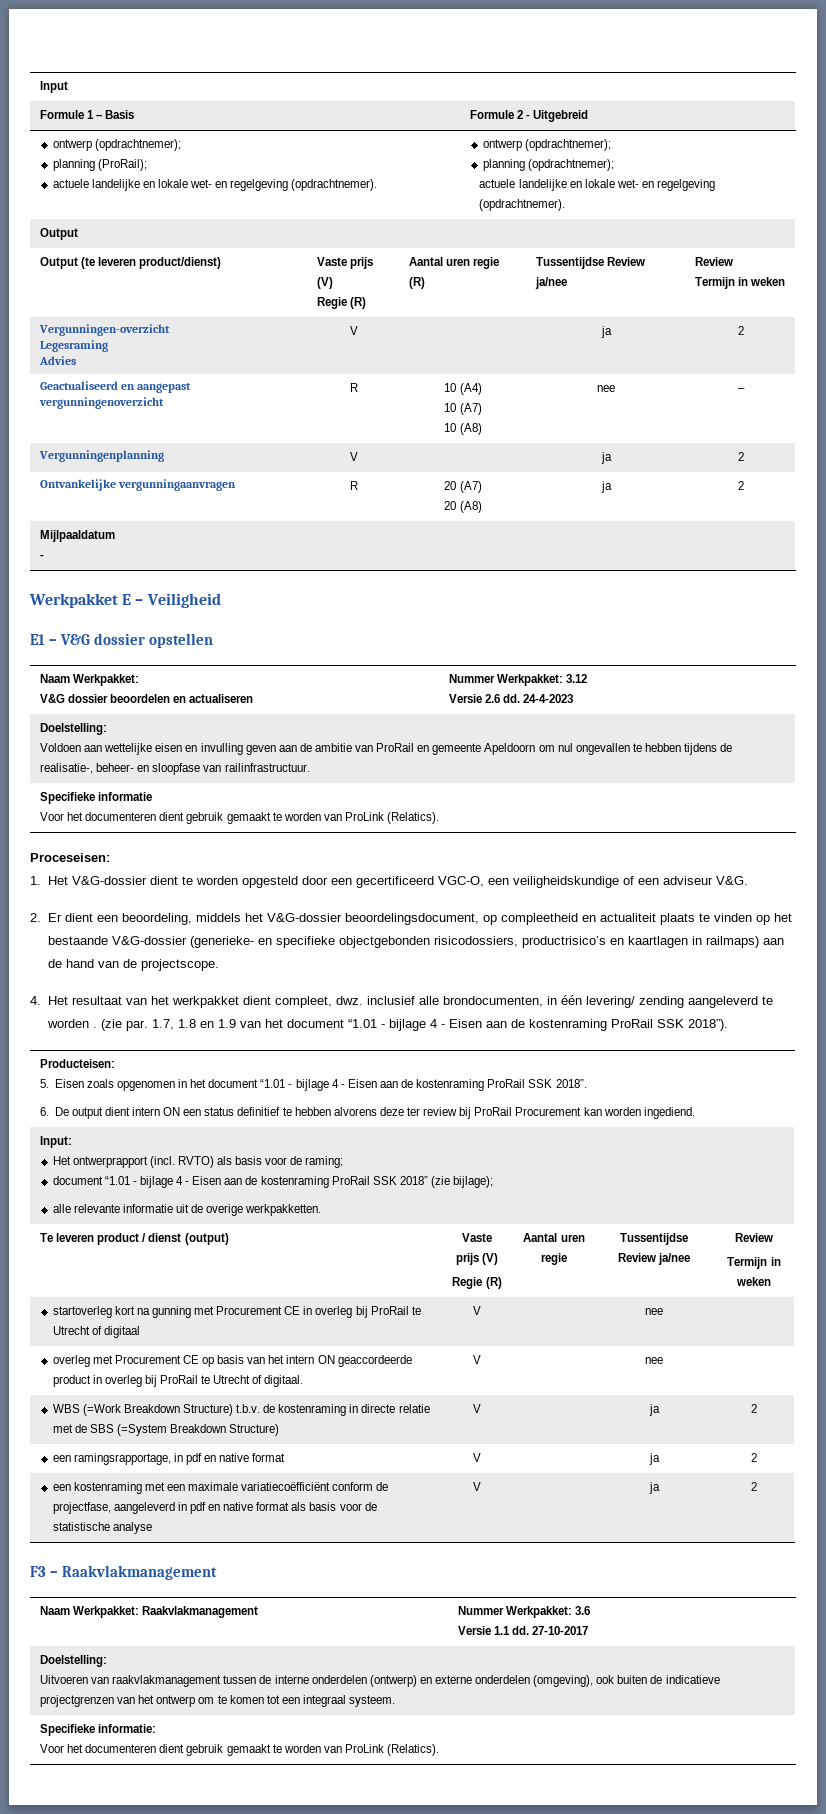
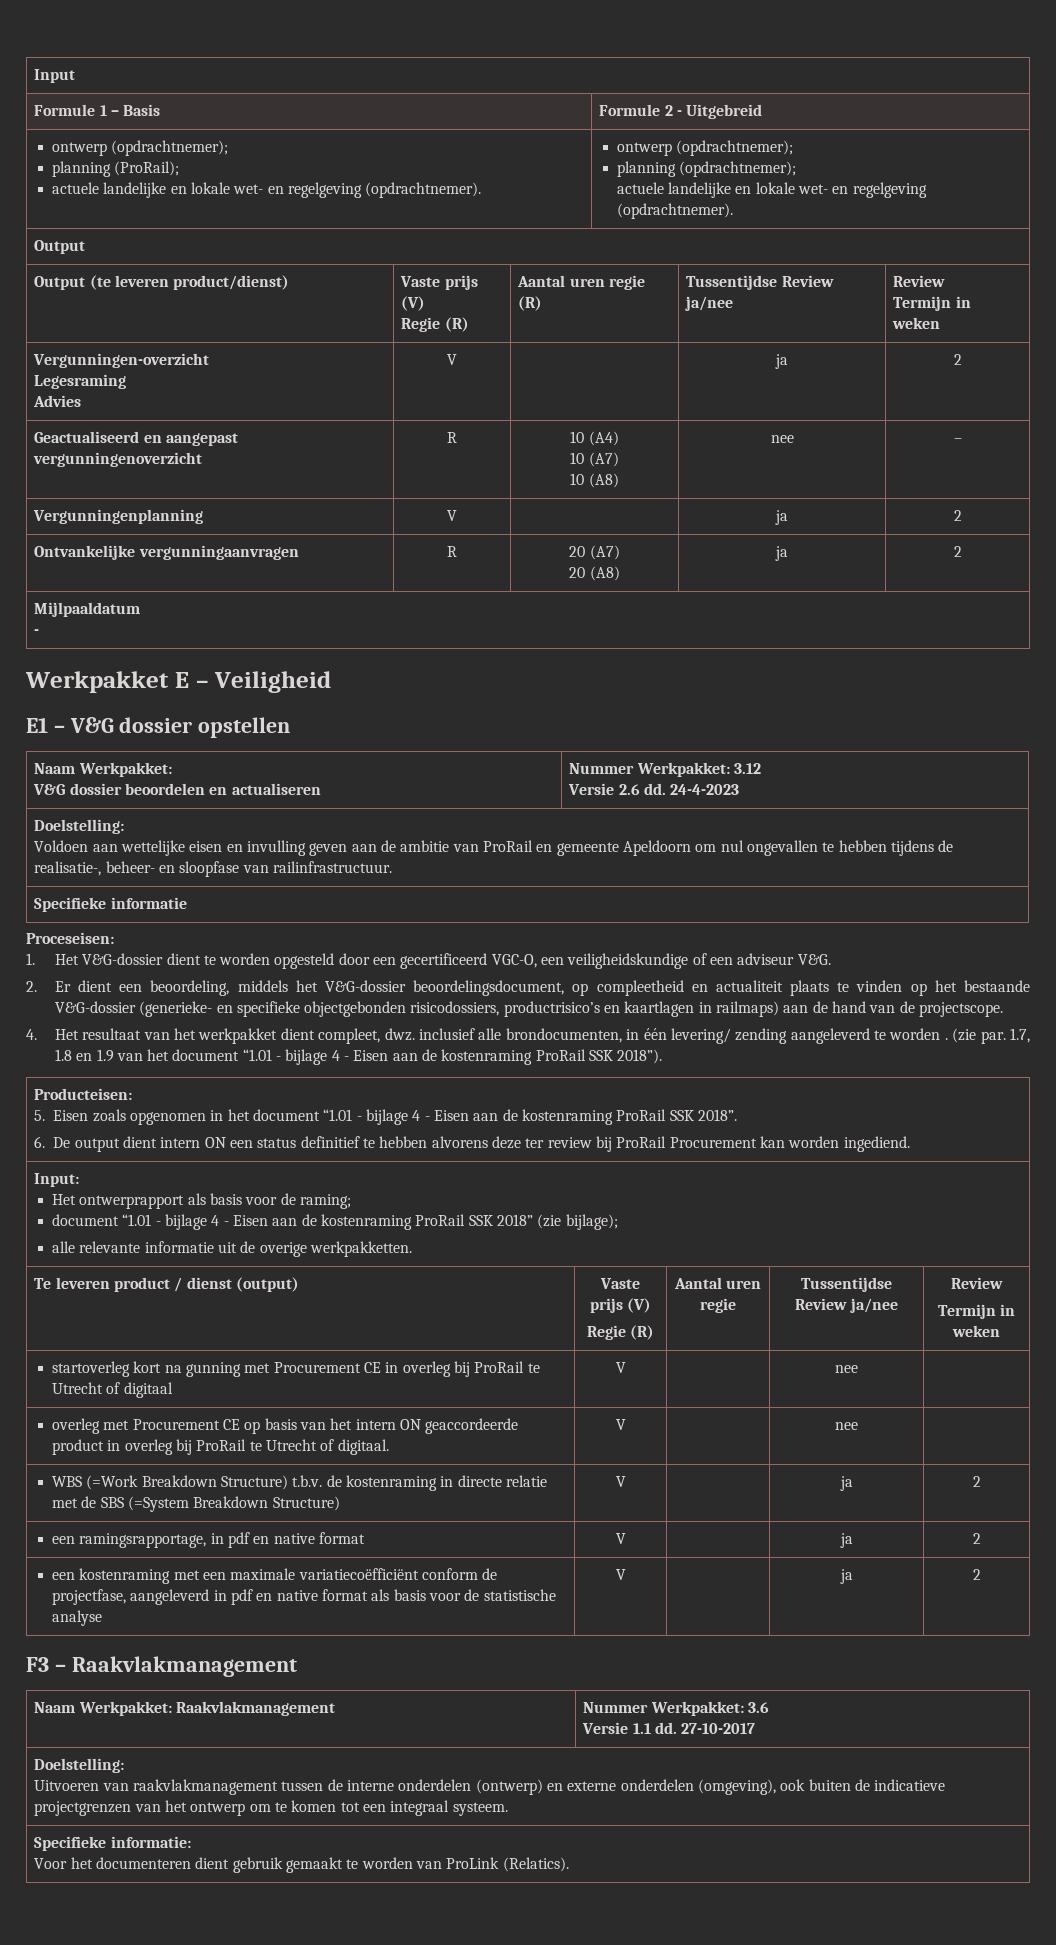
  Specifieke informatie
- Voor het documenteren dient gebruik gemaakt te worden van ProLink (Relatics).
  Input:
- Het ontwerprapport (incl. RVTO) als basis voor de raming;
+ Het ontwerprapport als basis voor de raming;

